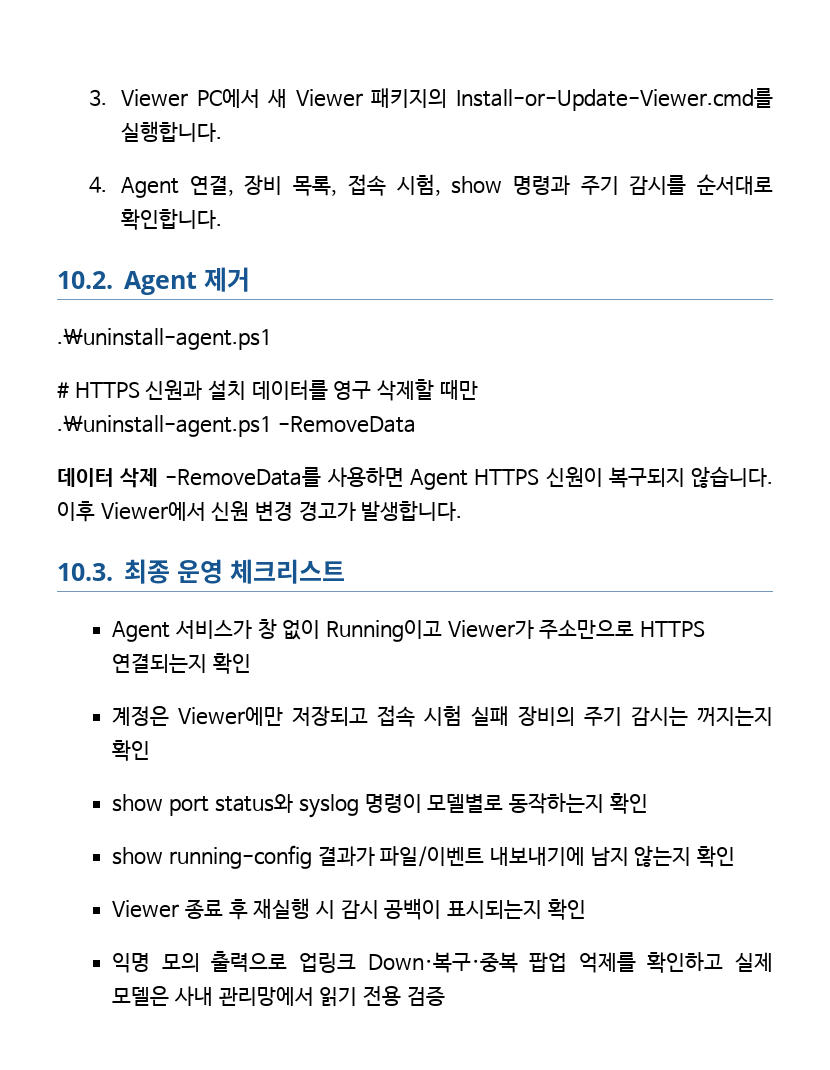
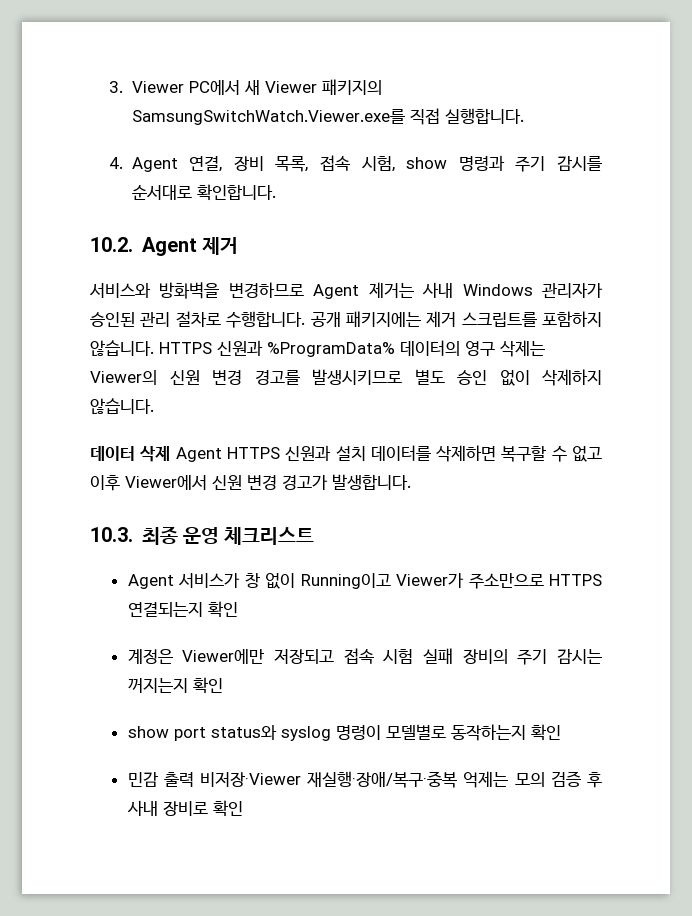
- 3. Viewer PC에서 새 Viewer 패키지의 Install-or-Update-Viewer.cmd를 실행합니다.
+ 3. Viewer PC에서 새 Viewer 패키지의 SamsungSwitchWatch.Viewer.exe를 직접 실행합니다.
  10.2. Agent 제거
- .\uninstall-agent.ps1
- # HTTPS 신원과 설치 데이터를 영구 삭제할 때만
- .\uninstall-agent.ps1 -RemoveData
- 데이터 삭제 -RemoveData를 사용하면 Agent HTTPS 신원이 복구되지 않습니다. 이후 Viewer에서 신원 변경 경고가 발생합니다.
+ 서비스와 방화벽을 변경하므로 Agent 제거는 사내 Windows 관리자가 승인된 관리 절차로 수행합니다. 공개 패키지에는 제거 스크립트를 포함하지 않습니다. HTTPS 신원과 %ProgramData% 데이터의 영구 삭제는 Viewer의 신원 변경 경고를 발생시키므로 별도 승인 없이 삭제하지 않습니다.
+ 데이터 삭제 Agent HTTPS 신원과 설치 데이터를 삭제하면 복구할 수 없고 이후 Viewer에서 신원 변경 경고가 발생합니다.
- show running-config 결과가 파일/이벤트 내보내기에 남지 않는지 확인
- Viewer 종료 후 재실행 시 감시 공백이 표시되는지 확인
- 익명 모의 출력으로 업링크 Down·복구·중복 팝업 억제를 확인하고 실제 모델은 사내 관리망에서 읽기 전용 검증
+ 민감 출력 비저장·Viewer 재실행·장애/복구·중복 억제는 모의 검증 후 사내 장비로 확인

